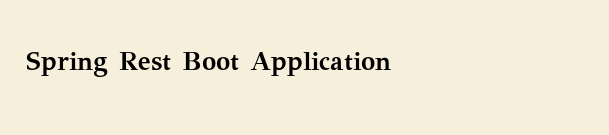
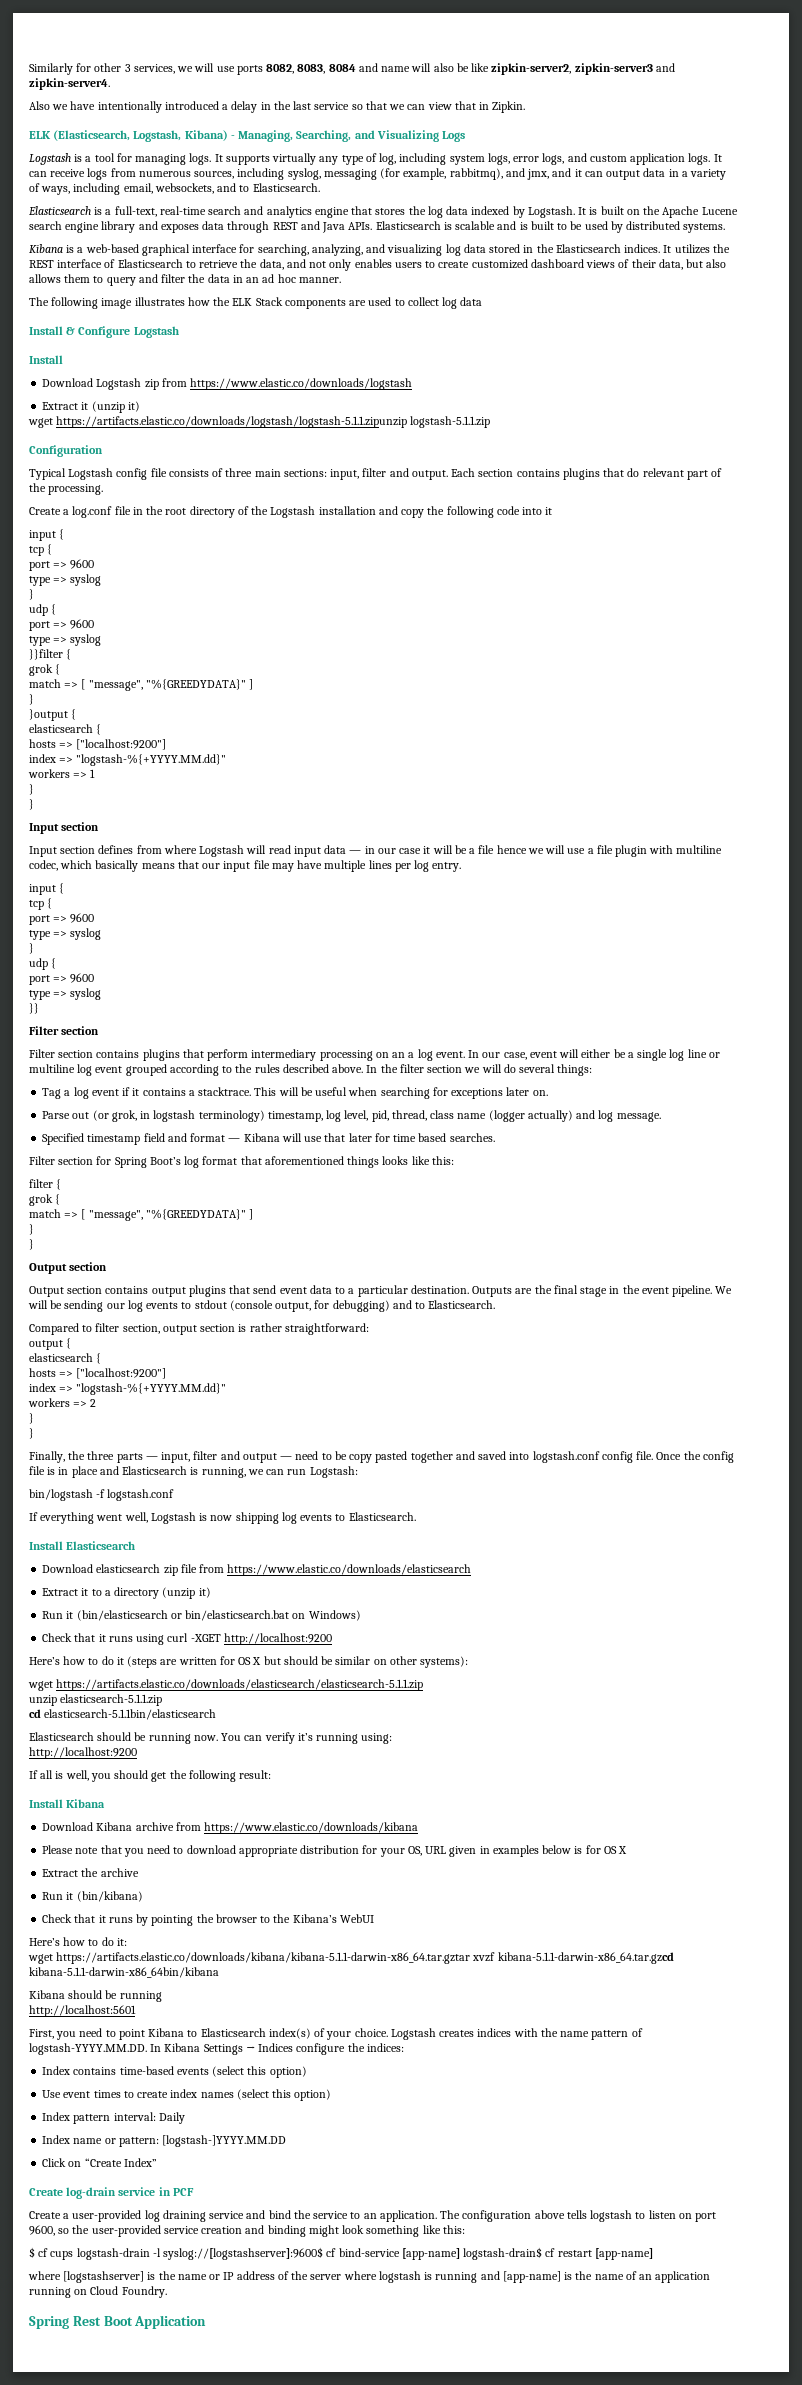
+ Similarly for other 3 services, we will use ports 8082, 8083, 8084 and name will also be like zipkin-server2, zipkin-server3 and zipkin-server4.
+ Also we have intentionally introduced a delay in the last service so that we can view that in Zipkin.
+ ELK (Elasticsearch, Logstash, Kibana) - Managing, Searching, and Visualizing Logs
+ Logstash is a tool for managing logs. It supports virtually any type of log, including system logs, error logs, and custom application logs. It can receive logs from numerous sources, including syslog, messaging (for example, rabbitmq), and jmx, and it can output data in a variety of ways, including email, websockets, and to Elasticsearch.
+ Elasticsearch is a full-text, real-time search and analytics engine that stores the log data indexed by Logstash. It is built on the Apache Lucene search engine library and exposes data through REST and Java APIs. Elasticsearch is scalable and is built to be used by distributed systems.
+ Kibana is a web-based graphical interface for searching, analyzing, and visualizing log data stored in the Elasticsearch indices. It utilizes the REST interface of Elasticsearch to retrieve the data, and not only enables users to create customized dashboard views of their data, but also allows them to query and filter the data in an ad hoc manner.
+ The following image illustrates how the ELK Stack components are used to collect log data
+ Install & Configure Logstash
+ Install
+ Download Logstash zip from https://www.elastic.co/downloads/logstash
+ Extract it (unzip it)
+ wget https://artifacts.elastic.co/downloads/logstash/logstash-5.1.1.zipunzip logstash-5.1.1.zip
+ Configuration
+ Typical Logstash config file consists of three main sections: input, filter and output. Each section contains plugins that do relevant part of the processing.
+ Create a log.conf file in the root directory of the Logstash installation and copy the following code into it
+ input {
+ tcp {
+ port => 9600
+ type => syslog
+ }
+ udp {
+ port => 9600
+ type => syslog
+ }}filter {
+ grok {
+ match => [ "message", "%{GREEDYDATA}" ]
+ }
+ }output {
+ elasticsearch {
+ hosts => ["localhost:9200"]
+ index => "logstash-%{+YYYY.MM.dd}"
+ workers => 1
+ }
+ }
+ Input section
+ Input section defines from where Logstash will read input data — in our case it will be a file hence we will use a file plugin with multiline codec, which basically means that our input file may have multiple lines per log entry.
+ input {
+ tcp {
+ port => 9600
+ type => syslog
+ }
+ udp {
+ port => 9600
+ type => syslog
+ }}
+ Filter section
+ Filter section contains plugins that perform intermediary processing on an a log event. In our case, event will either be a single log line or multiline log event grouped according to the rules described above. In the filter section we will do several things:
+ Tag a log event if it contains a stacktrace. This will be useful when searching for exceptions later on.
+ Parse out (or grok, in logstash terminology) timestamp, log level, pid, thread, class name (logger actually) and log message.
+ Specified timestamp field and format — Kibana will use that later for time based searches.
+ Filter section for Spring Boot’s log format that aforementioned things looks like this:
+ filter {
+ grok {
+ match => [ "message", "%{GREEDYDATA}" ]
+ }
+ }
+ Output section
+ Output section contains output plugins that send event data to a particular destination. Outputs are the final stage in the event pipeline. We will be sending our log events to stdout (console output, for debugging) and to Elasticsearch.
+ Compared to filter section, output section is rather straightforward:
+ output {
+ elasticsearch {
+ hosts => ["localhost:9200"]
+ index => "logstash-%{+YYYY.MM.dd}"
+ workers => 2
+ }
+ }
+ Finally, the three parts — input, filter and output — need to be copy pasted together and saved into logstash.conf config file. Once the config file is in place and Elasticsearch is running, we can run Logstash:
+ bin/logstash -f logstash.conf
+ If everything went well, Logstash is now shipping log events to Elasticsearch.
+ Install Elasticsearch
+ Download elasticsearch zip file from https://www.elastic.co/downloads/elasticsearch
+ Extract it to a directory (unzip it)
+ Run it (bin/elasticsearch or bin/elasticsearch.bat on Windows)
+ Check that it runs using curl -XGET http://localhost:9200
+ Here’s how to do it (steps are written for OS X but should be similar on other systems):
+ wget https://artifacts.elastic.co/downloads/elasticsearch/elasticsearch-5.1.1.zip
+ unzip elasticsearch-5.1.1.zip
+ cd elasticsearch-5.1.1bin/elasticsearch
+ Elasticsearch should be running now. You can verify it’s running using:
+ http://localhost:9200
+ If all is well, you should get the following result:
+ Install Kibana
+ Download Kibana archive from https://www.elastic.co/downloads/kibana
+ Please note that you need to download appropriate distribution for your OS, URL given in examples below is for OS X
+ Extract the archive
+ Run it (bin/kibana)
+ Check that it runs by pointing the browser to the Kibana’s WebUI
+ Here’s how to do it:
+ wget https://artifacts.elastic.co/downloads/kibana/kibana-5.1.1-darwin-x86_64.tar.gztar xvzf kibana-5.1.1-darwin-x86_64.tar.gzcd kibana-5.1.1-darwin-x86_64bin/kibana
+ Kibana should be running
+ http://localhost:5601
+ First, you need to point Kibana to Elasticsearch index(s) of your choice. Logstash creates indices with the name pattern of logstash-YYYY.MM.DD. In Kibana Settings → Indices configure the indices:
+ Index contains time-based events (select this option)
+ Use event times to create index names (select this option)
+ Index pattern interval: Daily
+ Index name or pattern: [logstash-]YYYY.MM.DD
+ Click on “Create Index”
+ Create log-drain service in PCF
+ Create a user-provided log draining service and bind the service to an application. The configuration above tells logstash to listen on port 9600, so the user-provided service creation and binding might look something like this:
+ $ cf cups logstash-drain -l syslog://[logstashserver]:9600$ cf bind-service [app-name] logstash-drain$ cf restart [app-name]
+ where [logstashserver] is the name or IP address of the server where logstash is running and [app-name] is the name of an application running on Cloud Foundry.

